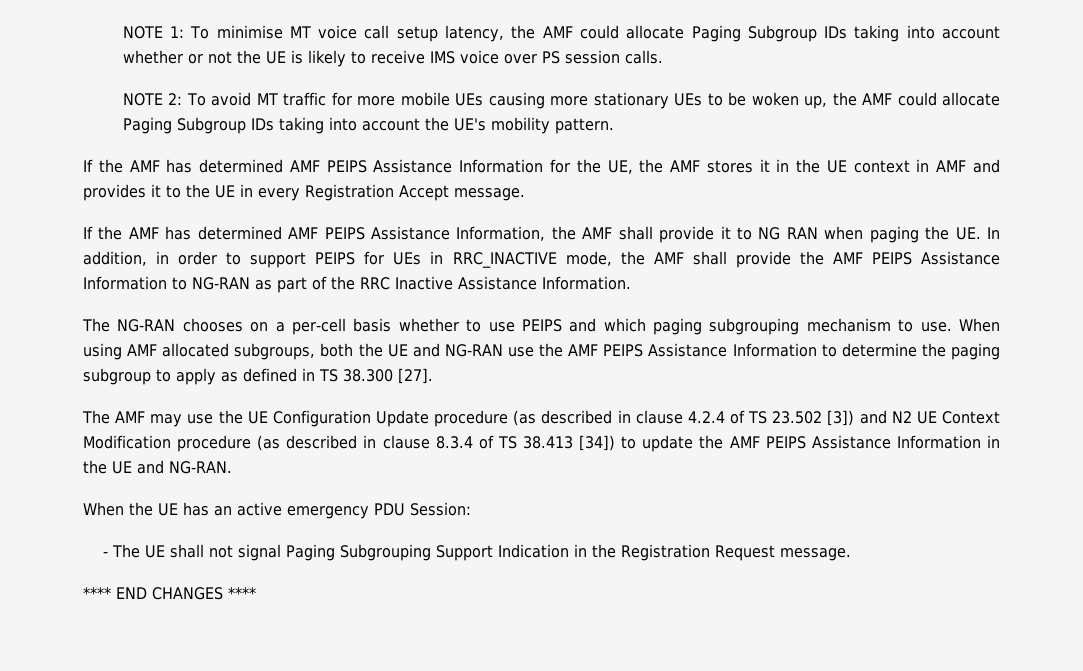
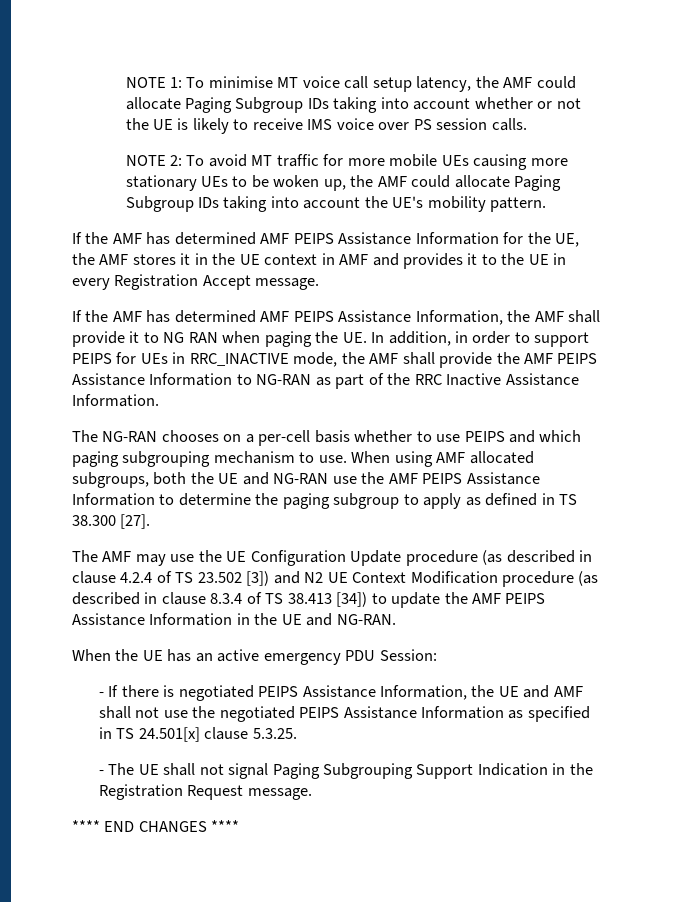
+ - If there is negotiated PEIPS Assistance Information, the UE and AMF shall not use the negotiated PEIPS Assistance Information as specified in TS 24.501[x] clause 5.3.25.

